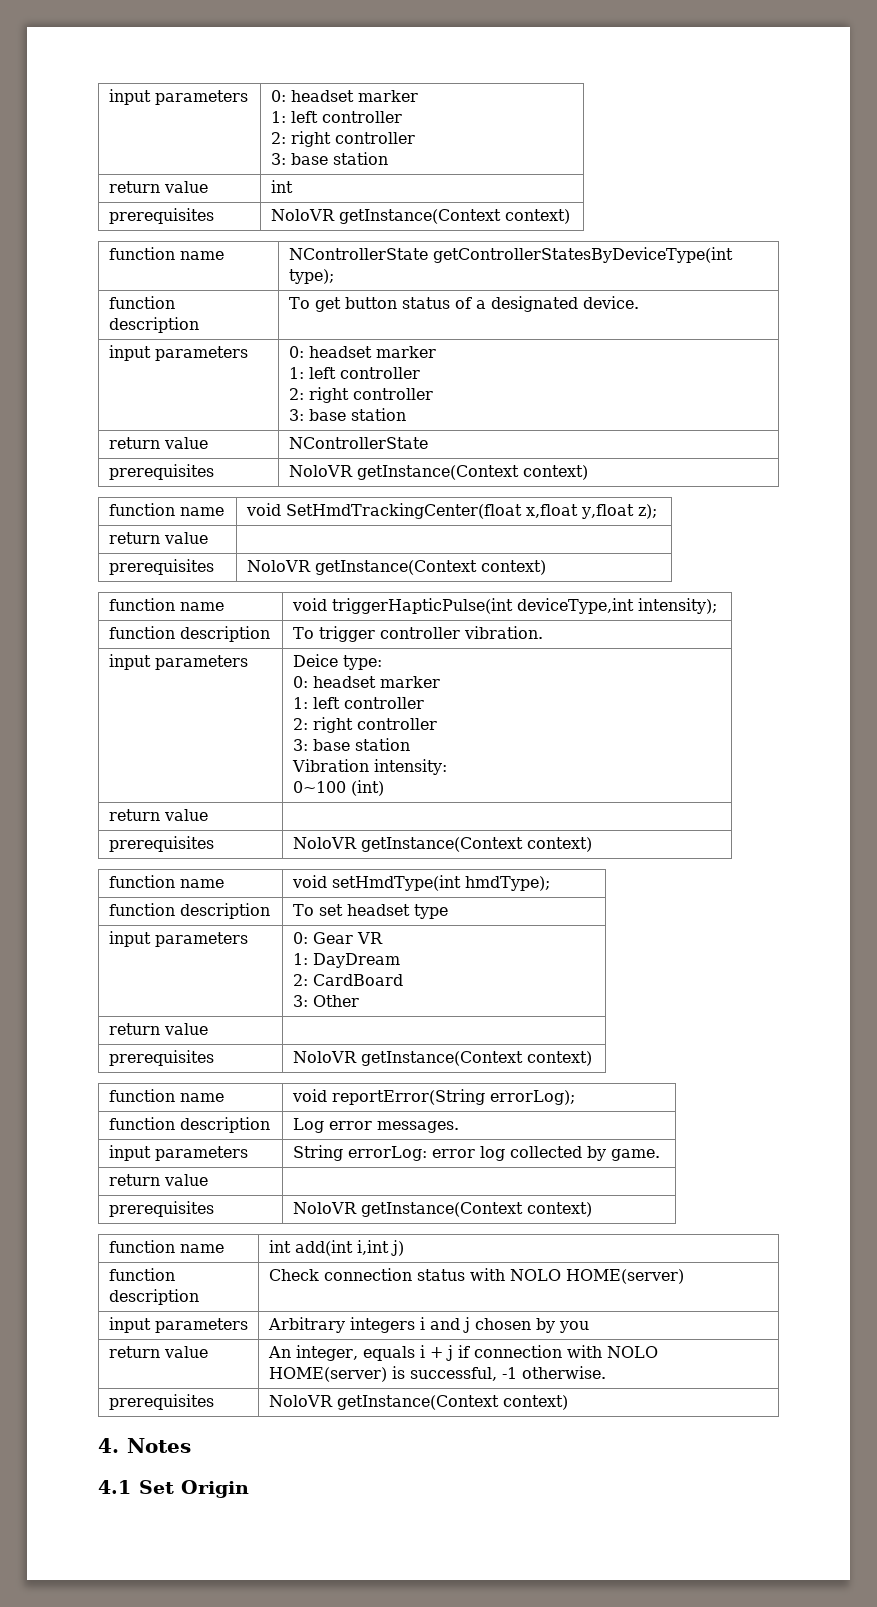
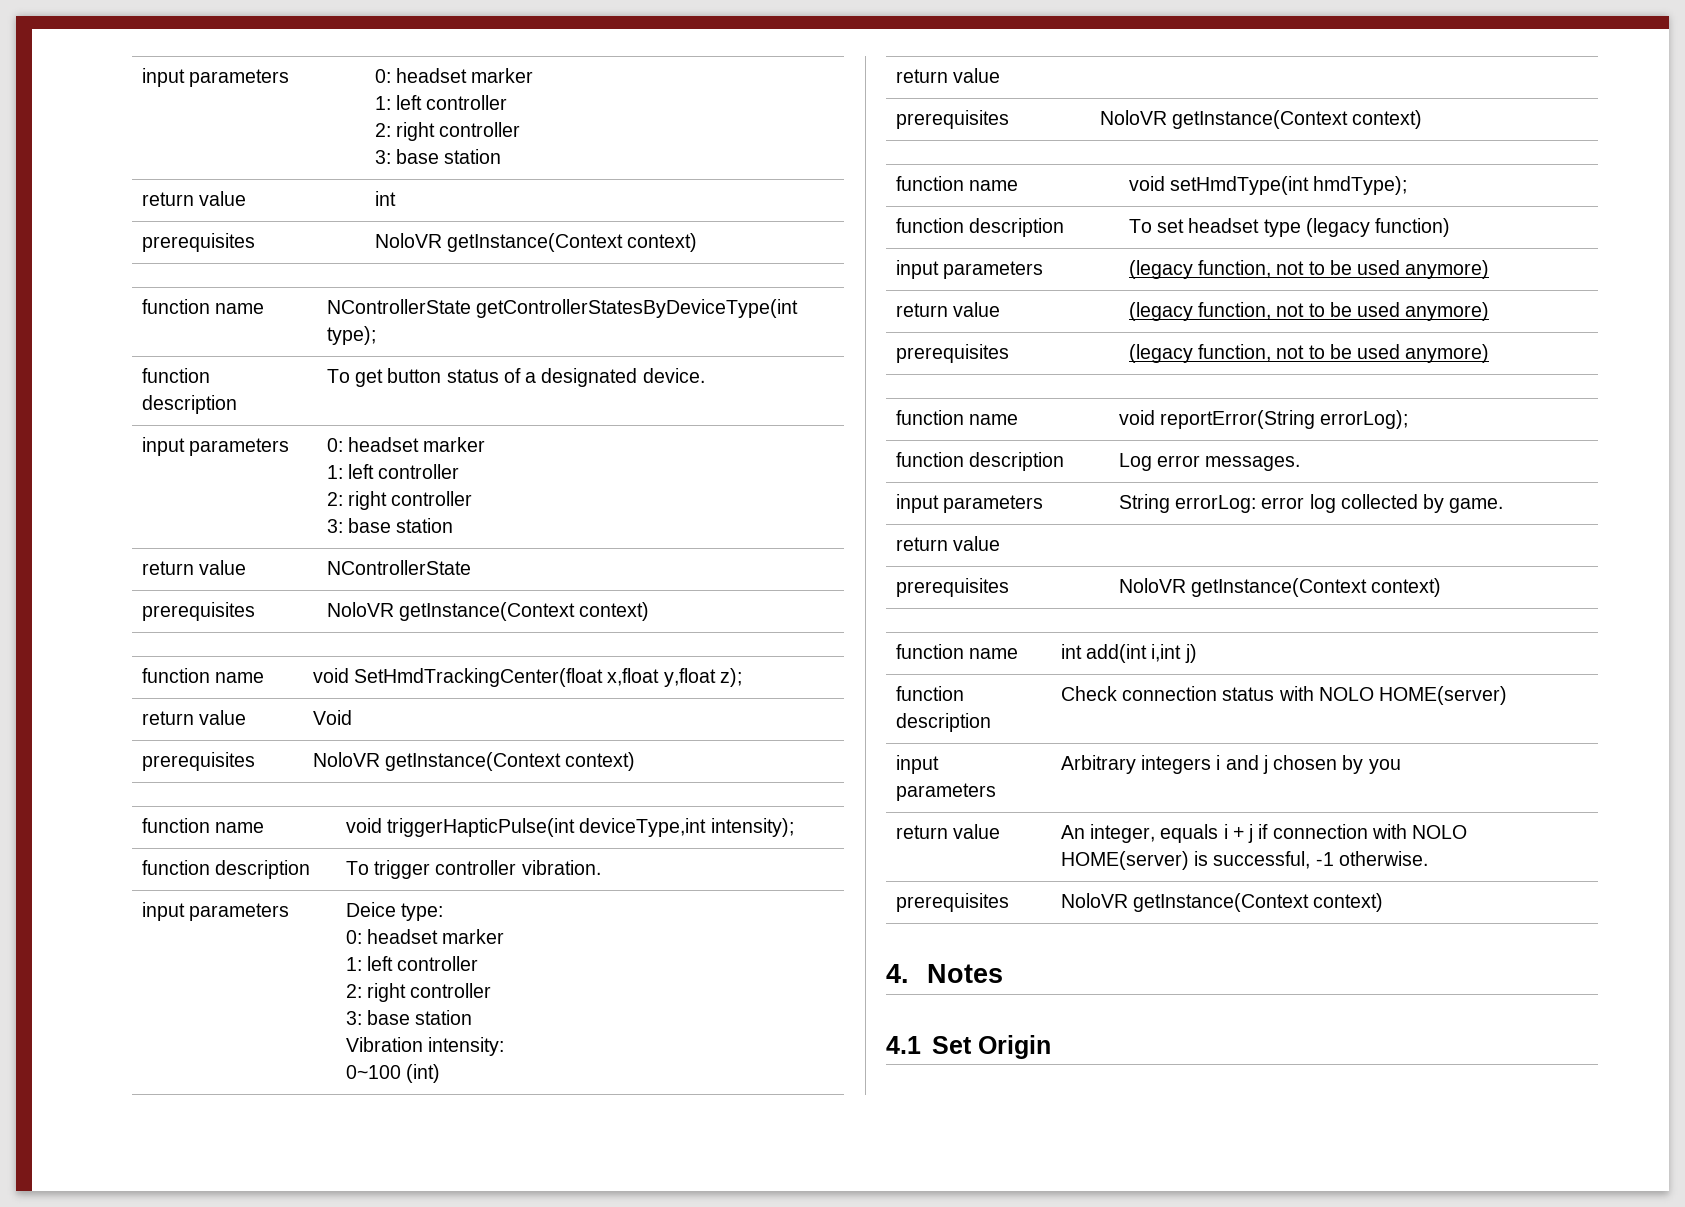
  function name | void SetHmdTrackingCenter(float x,float y,float z);
- return value |
+ return value | Void
- function description | To set headset type
- input parameters | 0: Gear VR
- 1: DayDream
- 2: CardBoard
- 3: Other
- return value |
- prerequisites | NoloVR getInstance(Context context)
+ function description | To set headset type (legacy function)
+ input parameters | (legacy function, not to be used anymore)
+ return value | (legacy function, not to be used anymore)
+ prerequisites | (legacy function, not to be used anymore)

